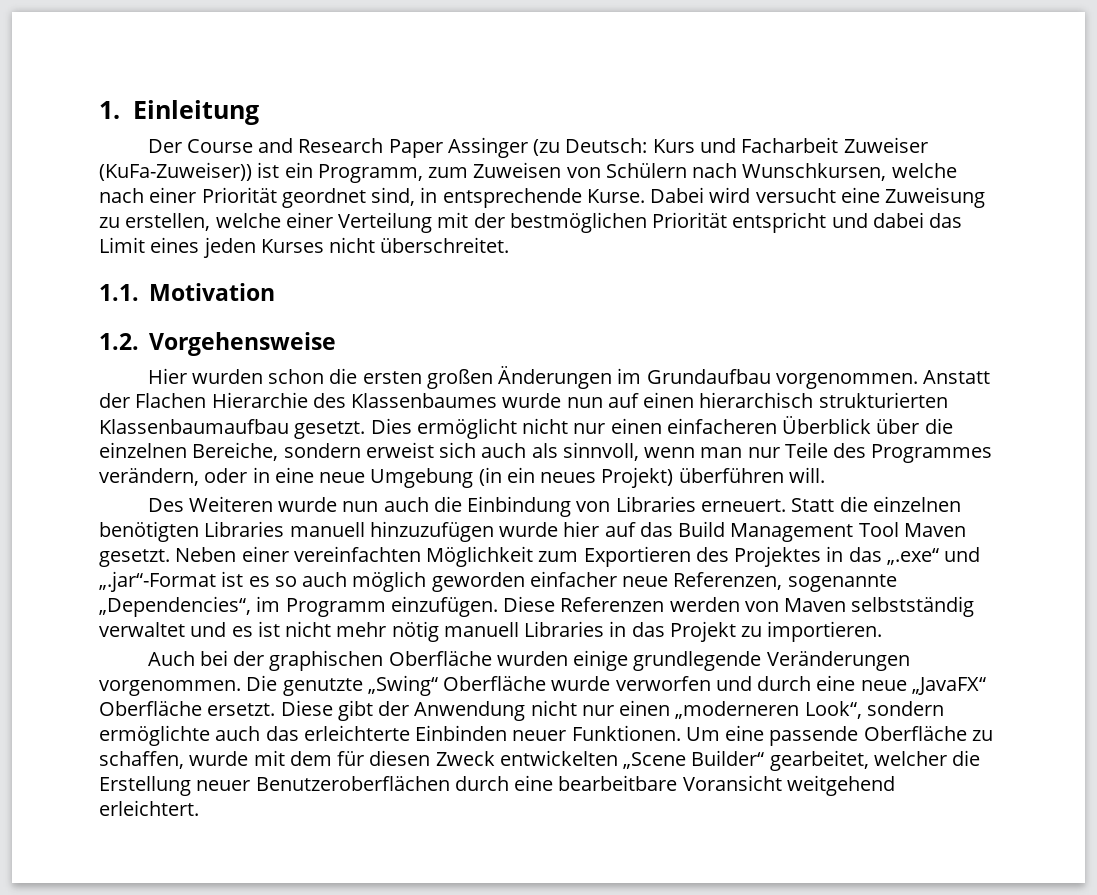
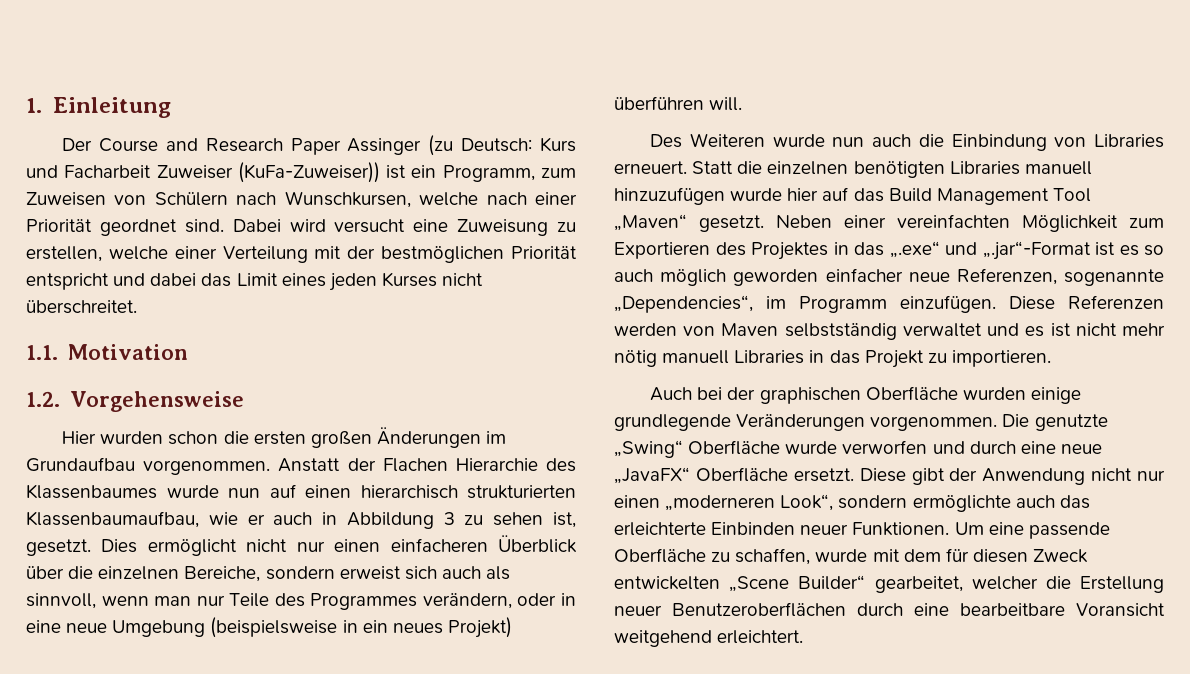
- Der Course and Research Paper Assinger (zu Deutsch: Kurs und Facharbeit Zuweiser (KuFa-Zuweiser)) ist ein Programm, zum Zuweisen von Schülern nach Wunschkursen, welche nach einer Priorität geordnet sind, in entsprechende Kurse.
+ Der Course and Research Paper Assinger (zu Deutsch: Kurs und Facharbeit Zuweiser (KuFa-Zuweiser)) ist ein Programm, zum Zuweisen von Schülern nach Wunschkursen, welche nach einer Priorität geordnet sind.
- Anstatt der Flachen Hierarchie des Klassenbaumes wurde nun auf einen hierarchisch strukturierten Klassenbaumaufbau gesetzt.
+ Anstatt der Flachen Hierarchie des Klassenbaumes wurde nun auf einen hierarchisch strukturierten Klassenbaumaufbau, wie er auch in Abbildung 3 zu sehen ist, gesetzt.
- Dies ermöglicht nicht nur einen einfacheren Überblick über die einzelnen Bereiche, sondern erweist sich auch als sinnvoll, wenn man nur Teile des Programmes verändern, oder in eine neue Umgebung (in ein neues Projekt) überführen will.
+ Dies ermöglicht nicht nur einen einfacheren Überblick über die einzelnen Bereiche, sondern erweist sich auch als sinnvoll, wenn man nur Teile des Programmes verändern, oder in eine neue Umgebung (beispielsweise in ein neues Projekt) überführen will.
- Statt die einzelnen benötigten Libraries manuell hinzuzufügen wurde hier auf das Build Management Tool Maven gesetzt.
+ Statt die einzelnen benötigten Libraries manuell hinzuzufügen wurde hier auf das Build Management Tool „Maven“ gesetzt.

